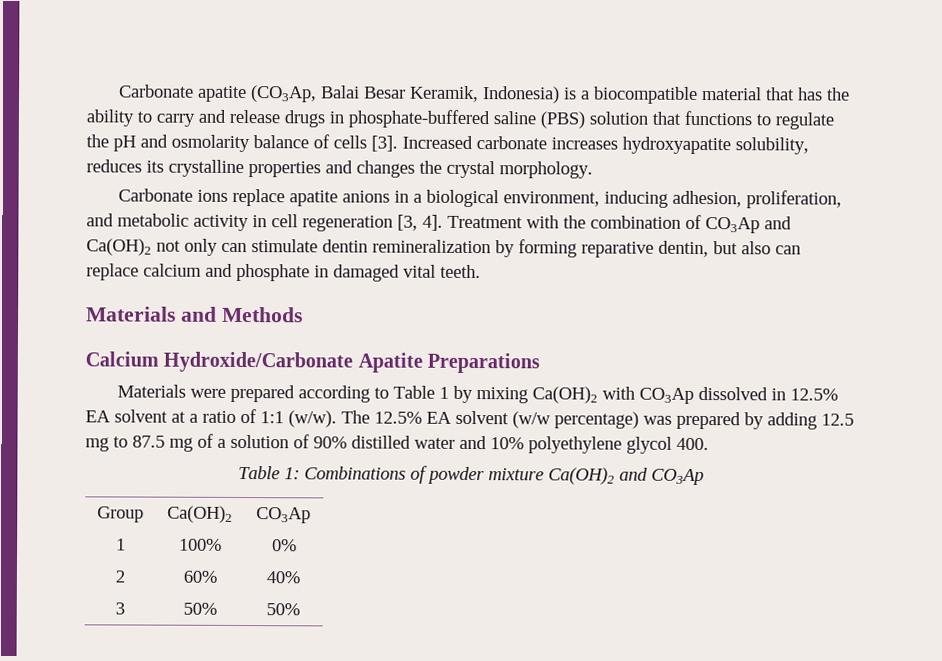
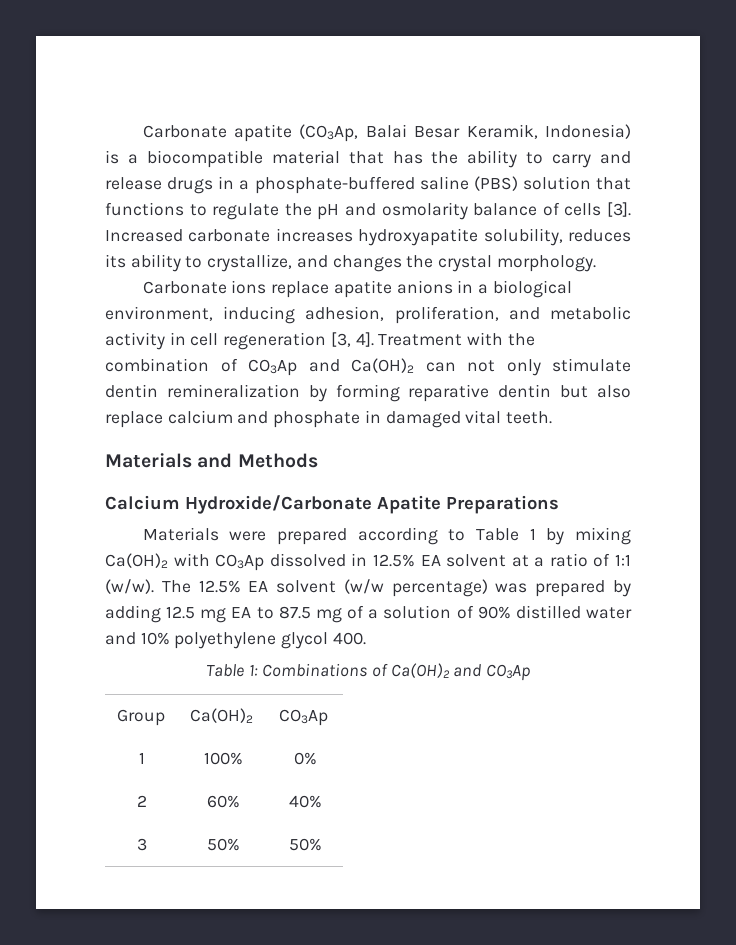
- Carbonate apatite (CO3Ap, Balai Besar Keramik, Indonesia) is a biocompatible material that has the ability to carry and release drugs in phosphate-buffered saline (PBS) solution that functions to regulate the pH and osmolarity balance of cells [3].
+ Carbonate apatite (CO3Ap, Balai Besar Keramik, Indonesia) is a biocompatible material that has the ability to carry and release drugs in a phosphate-buffered saline (PBS) solution that functions to regulate the pH and osmolarity balance of cells [3].
- Increased carbonate increases hydroxyapatite solubility, reduces its crystalline properties and changes the crystal morphology.
+ Increased carbonate increases hydroxyapatite solubility, reduces its ability to crystallize, and changes the crystal morphology.
- Treatment with the combination of CO3Ap and Ca(OH)2 not only can stimulate dentin remineralization by forming reparative dentin, but also can replace calcium and phosphate in damaged vital teeth.
+ Treatment with the combination of CO3Ap and Ca(OH)2 can not only stimulate dentin remineralization by forming reparative dentin but also replace calcium and phosphate in damaged vital teeth.
- The 12.5% EA solvent (w/w percentage) was prepared by adding 12.5 mg to 87.5 mg of a solution of 90% distilled water and 10% polyethylene glycol 400.
+ The 12.5% EA solvent (w/w percentage) was prepared by adding 12.5 mg EA to 87.5 mg of a solution of 90% distilled water and 10% polyethylene glycol 400.
- Table 1: Combinations of powder mixture Ca(OH)2 and CO3Ap
+ Table 1: Combinations of Ca(OH)2 and CO3Ap

